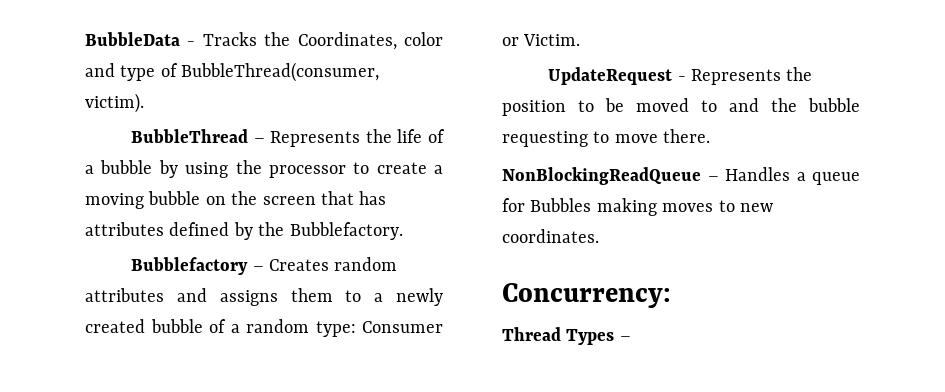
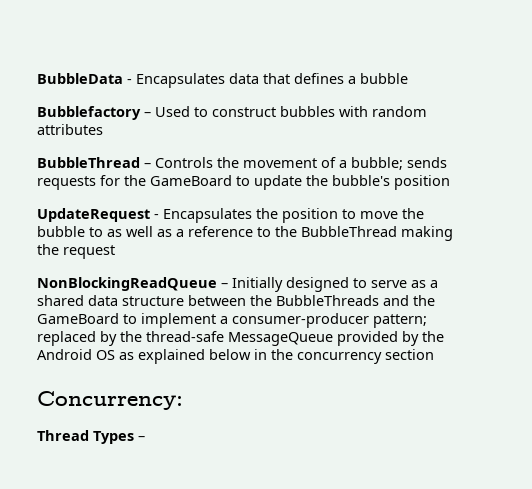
- BubbleData - Tracks the Coordinates, color and type of BubbleThread(consumer, victim).
- BubbleThread – Represents the life of a bubble by using the processor to create a moving bubble on the screen that has attributes defined by the Bubblefactory.
- Bubblefactory – Creates random attributes and assigns them to a newly created bubble of a random type: Consumer or Victim.
+ BubbleData - Encapsulates data that defines a bubble
+ Bubblefactory – Used to construct bubbles with random attributes
+ BubbleThread – Controls the movement of a bubble; sends requests for the GameBoard to update the bubble's position
- UpdateRequest - Represents the position to be moved to and the bubble requesting to move there.
- NonBlockingReadQueue – Handles a queue for Bubbles making moves to new coordinates.
+ UpdateRequest - Encapsulates the position to move the bubble to as well as a reference to the BubbleThread making the request
+ NonBlockingReadQueue – Initially designed to serve as a shared data structure between the BubbleThreads and the GameBoard to implement a consumer-producer pattern; replaced by the thread-safe MessageQueue provided by the Android OS as explained below in the concurrency section

